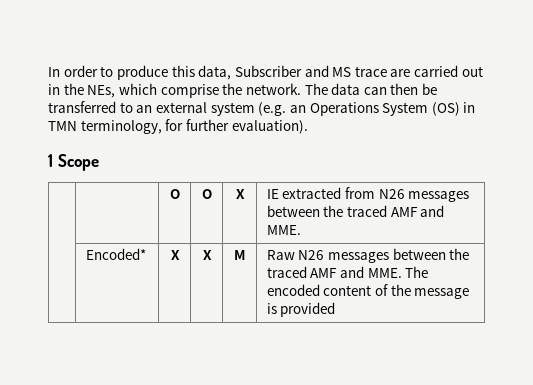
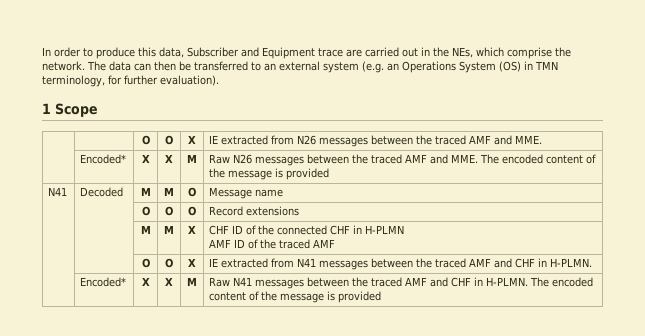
- In order to produce this data, Subscriber and MS trace are carried out in the NEs, which comprise the network.
+ In order to produce this data, Subscriber and Equipment trace are carried out in the NEs, which comprise the network.
+ N41 | Decoded | M | M | O | Message name
+ | | O | O | O | Record extensions
+ | | M | M | X | CHF ID of the connected CHF in H-PLMN
+ AMF ID of the traced AMF
+ | | O | O | X | IE extracted from N41 messages between the traced AMF and CHF in H-PLMN.
+ | Encoded* | X | X | M | Raw N41 messages between the traced AMF and CHF in H-PLMN. The encoded content of the message is provided

